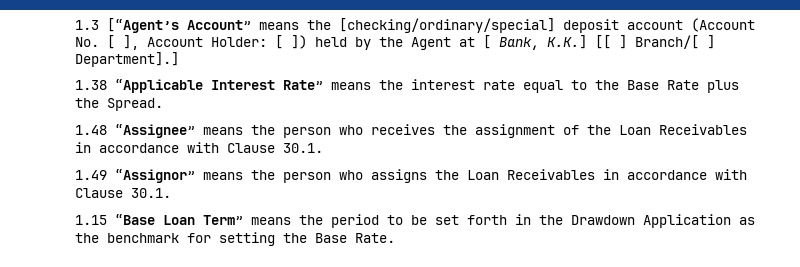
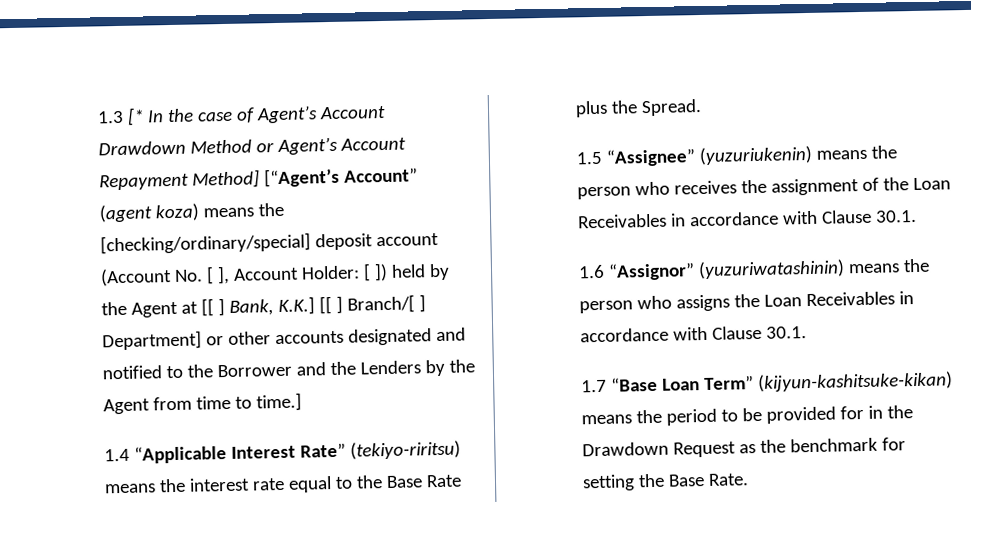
- 1.3 [“Agent’s Account” means the [checking/ordinary/special] deposit account (Account No. [ ], Account Holder: [ ]) held by the Agent at [ Bank, K.K.] [[ ] Branch/[ ] Department].]
- 1.38 “Applicable Interest Rate” means the interest rate equal to the Base Rate plus the Spread.
+ 1.3 [* In the case of Agent’s Account Drawdown Method or Agent’s Account Repayment Method] [“Agent’s Account” (agent koza) means the [checking/ordinary/special] deposit account (Account No. [ ], Account Holder: [ ]) held by the Agent at [[ ] Bank, K.K.] [[ ] Branch/[ ] Department] or other accounts designated and notified to the Borrower and the Lenders by the Agent from time to time.]
+ 1.4 “Applicable Interest Rate” (tekiyo-riritsu) means the interest rate equal to the Base Rate plus the Spread.
- 1.48 “Assignee” means the person who receives the assignment of the Loan Receivables in accordance with Clause 30.1.
+ 1.5 “Assignee” (yuzuriukenin) means the person who receives the assignment of the Loan Receivables in accordance with Clause 30.1.
- 1.49 “Assignor” means the person who assigns the Loan Receivables in accordance with Clause 30.1.
+ 1.6 “Assignor” (yuzuriwatashinin) means the person who assigns the Loan Receivables in accordance with Clause 30.1.
- 1.15 “Base Loan Term” means the period to be set forth in the Drawdown Application as the benchmark for setting the Base Rate.
+ 1.7 “Base Loan Term” (kijyun-kashitsuke-kikan) means the period to be provided for in the Drawdown Request as the benchmark for setting the Base Rate.

